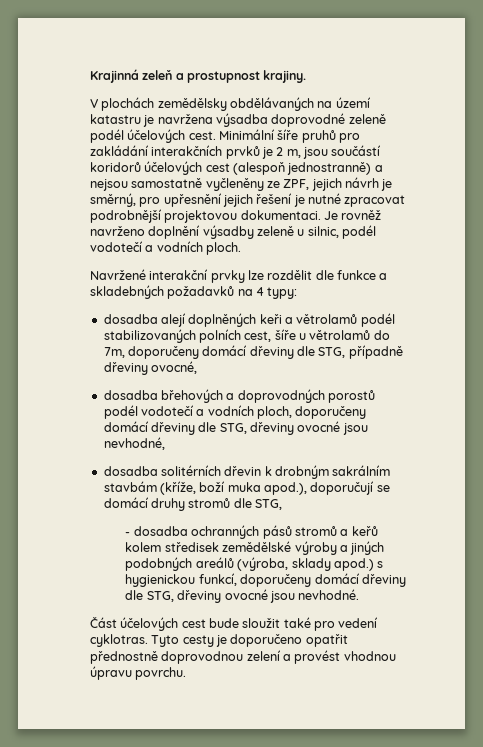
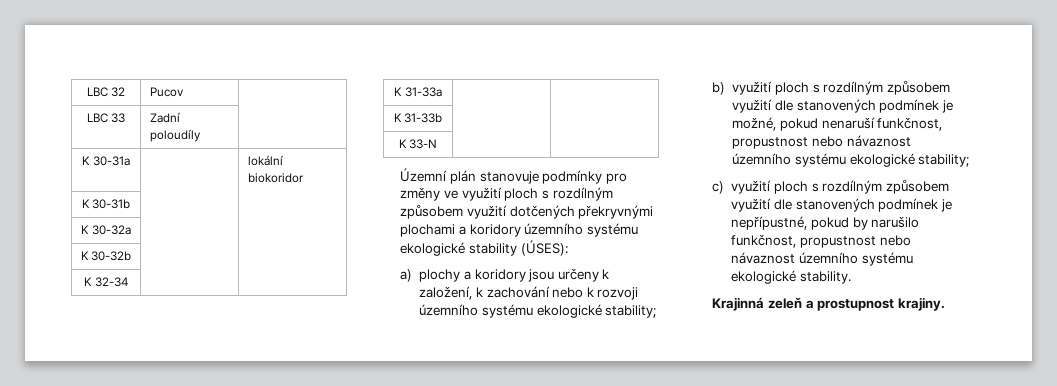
+ LBC 32 | Pucov |
+ LBC 33 | Zadní poloudíly |
+ K 30-31a | | lokální biokoridor
+ K 30-31b | |
+ K 30-32a | |
+ K 30-32b | |
+ K 32-34 | |
+ K 31-33a | |
+ K 31-33b | |
+ K 33-N | |
+ Územní plán stanovuje podmínky pro změny ve využití ploch s rozdílným způsobem využití dotčených překryvnými plochami a koridory územního systému ekologické stability (ÚSES):
+ a) plochy a koridory jsou určeny k založení, k zachování nebo k rozvoji územního systému ekologické stability;
+ b) využití ploch s rozdílným způsobem využití dle stanovených podmínek je možné, pokud nenaruší funkčnost, propustnost nebo návaznost územního systému ekologické stability;
+ c) využití ploch s rozdílným způsobem využití dle stanovených podmínek je nepřípustné, pokud by narušilo funkčnost, propustnost nebo návaznost územního systému ekologické stability.
- V plochách zemědělsky obdělávaných na území katastru je navržena výsadba doprovodné zeleně podél účelových cest. Minimální šíře pruhů pro zakládání interakčních prvků je 2 m, jsou součástí koridorů účelových cest (alespoň jednostranně) a nejsou samostatně vyčleněny ze ZPF, jejich návrh je směrný, pro upřesnění jejich řešení je nutné zpracovat podrobnější projektovou dokumentaci. Je rovněž navrženo doplnění výsadby zeleně u silnic, podél vodotečí a vodních ploch.
- Navržené interakční prvky lze rozdělit dle funkce a skladebných požadavků na 4 typy:
- dosadba alejí doplněných keři a větrolamů podél stabilizovaných polních cest, šíře u větrolamů do 7m, doporučeny domácí dřeviny dle STG, případně dřeviny ovocné,
- dosadba břehových a doprovodných porostů podél vodotečí a vodních ploch, doporučeny domácí dřeviny dle STG, dřeviny ovocné jsou nevhodné,
- dosadba solitérních dřevin k drobným sakrálním stavbám (kříže, boží muka apod.), doporučují se domácí druhy stromů dle STG,
- - dosadba ochranných pásů stromů a keřů kolem středisek zemědělské výroby a jiných podobných areálů (výroba, sklady apod.) s hygienickou funkcí, doporučeny domácí dřeviny dle STG, dřeviny ovocné jsou nevhodné.
- Část účelových cest bude sloužit také pro vedení cyklotras. Tyto cesty je doporučeno opatřit přednostně doprovodnou zelení a provést vhodnou úpravu povrchu.

